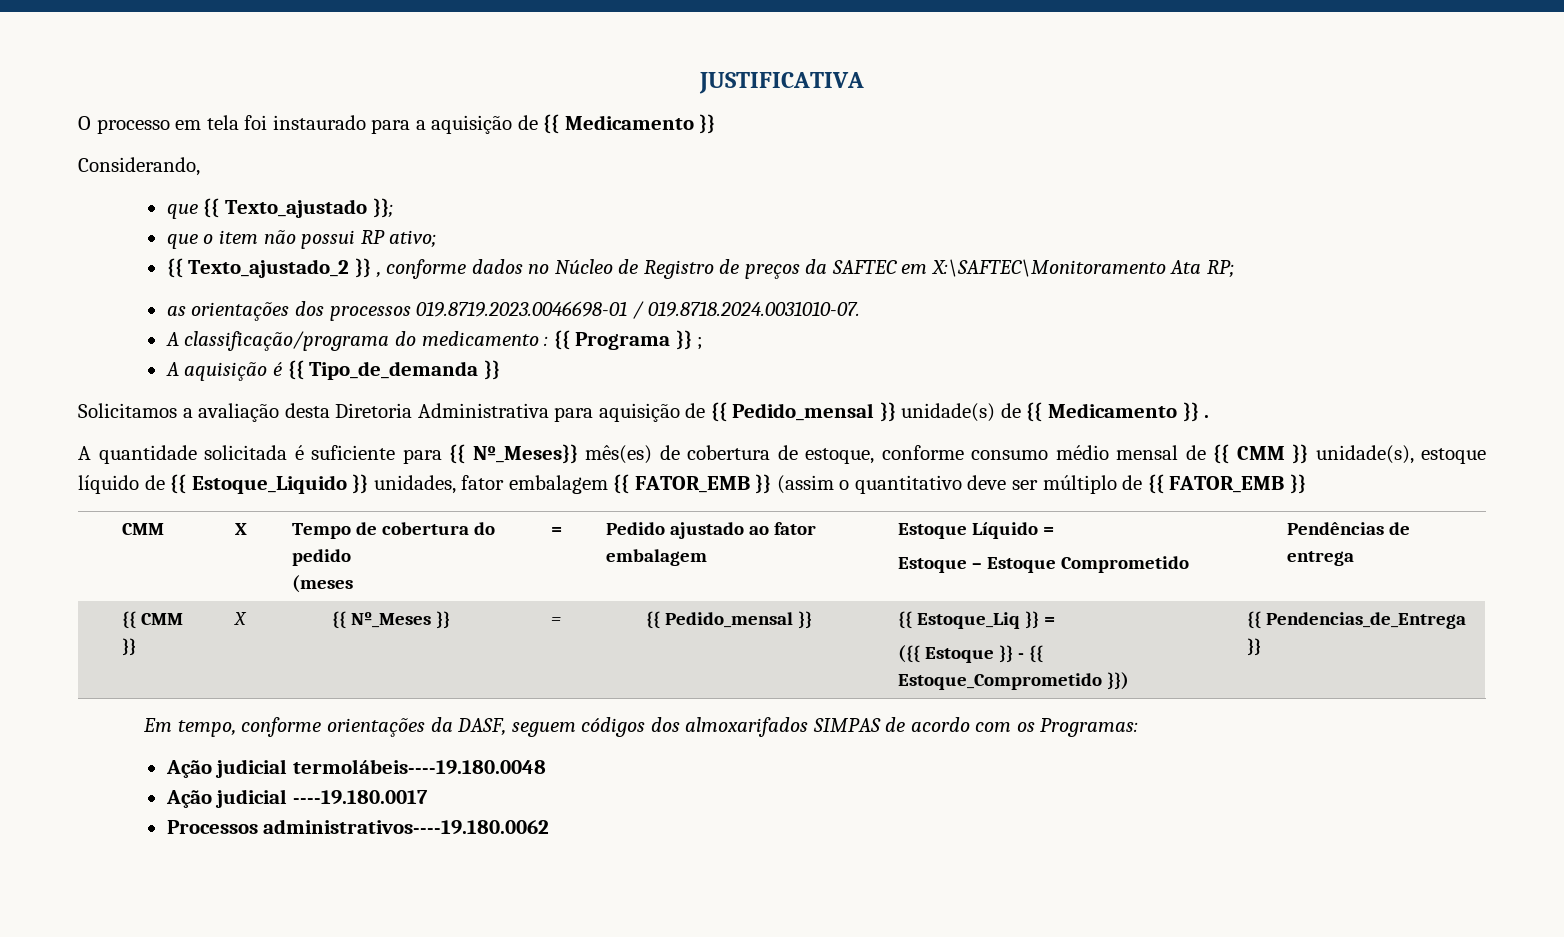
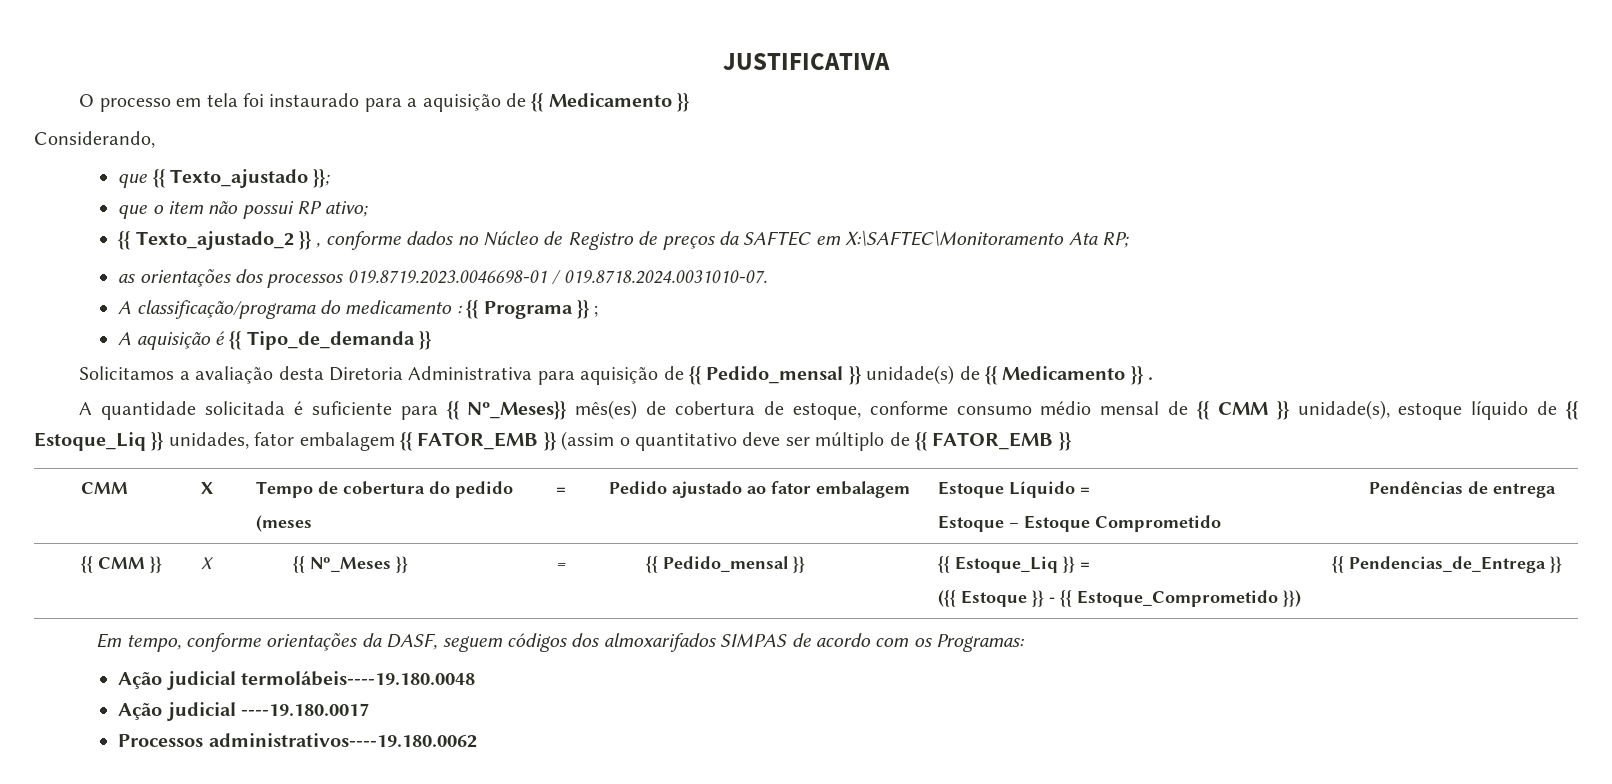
- A quantidade solicitada é suficiente para {{ Nº_Meses}} mês(es) de cobertura de estoque, conforme consumo médio mensal de {{ CMM }} unidade(s), estoque líquido de {{ Estoque_Liquido }} unidades, fator embalagem {{ FATOR_EMB }} (assim o quantitativo deve ser múltiplo de {{ FATOR_EMB }}
+ A quantidade solicitada é suficiente para {{ Nº_Meses}} mês(es) de cobertura de estoque, conforme consumo médio mensal de {{ CMM }} unidade(s), estoque líquido de {{ Estoque_Liq }} unidades, fator embalagem {{ FATOR_EMB }} (assim o quantitativo deve ser múltiplo de {{ FATOR_EMB }}

